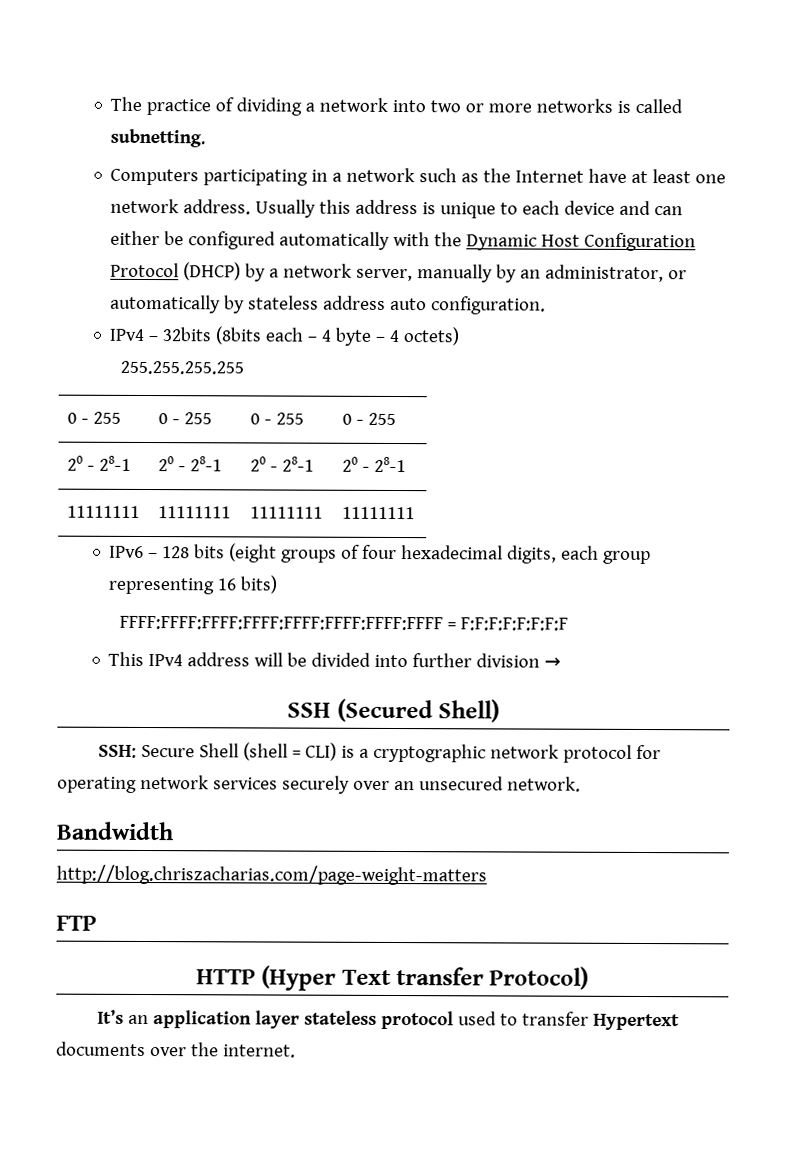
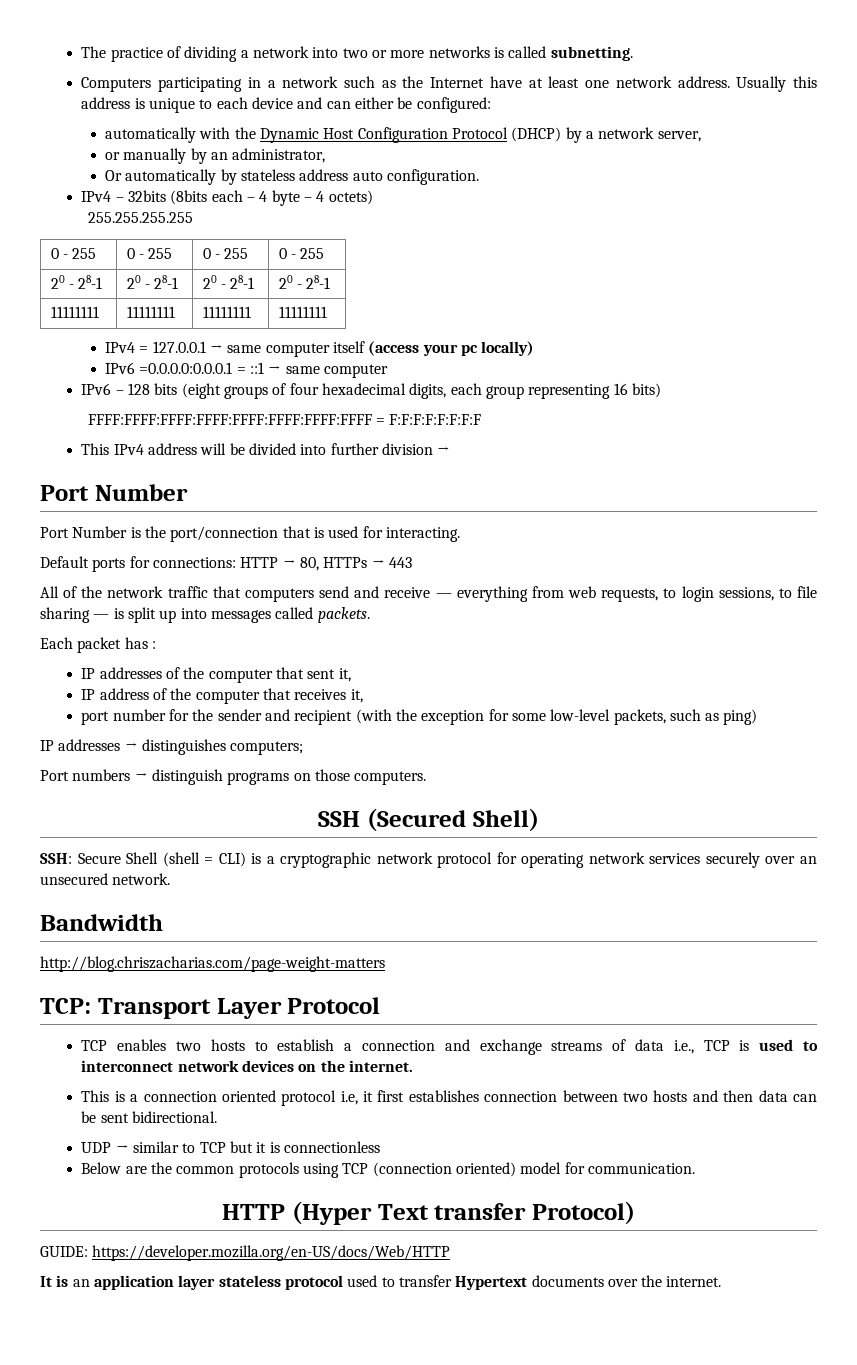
- Usually this address is unique to each device and can either be configured automatically with the Dynamic Host Configuration Protocol (DHCP) by a network server, manually by an administrator, or automatically by stateless address auto configuration.
+ Usually this address is unique to each device and can either be configured:
+ automatically with the Dynamic Host Configuration Protocol (DHCP) by a network server,
+ or manually by an administrator,
+ Or automatically by stateless address auto configuration.
+ IPv4 = 127.0.0.1 → same computer itself (access your pc locally)
+ IPv6 =0.0.0.0:0.0.0.1 = ::1 → same computer
  This IPv4 address will be divided into further division →
+ Port Number
+ Port Number is the port/connection that is used for interacting.
+ Default ports for connections: HTTP → 80, HTTPs → 443
+ All of the network traffic that computers send and receive — everything from web requests, to login sessions, to file sharing — is split up into messages called packets.
+ Each packet has :
+ IP addresses of the computer that sent it,
+ IP address of the computer that receives it,
+ port number for the sender and recipient (with the exception for some low-level packets, such as ping)
+ IP addresses → distinguishes computers;
+ Port numbers → distinguish programs on those computers.
- FTP
+ TCP: Transport Layer Protocol
+ TCP enables two hosts to establish a connection and exchange streams of data i.e., TCP is used to interconnect network devices on the internet.
+ This is a connection oriented protocol i.e, it first establishes connection between two hosts and then data can be sent bidirectional.
+ UDP → similar to TCP but it is connectionless
+ Below are the common protocols using TCP (connection oriented) model for communication.
- It’s an application layer stateless protocol used to transfer Hypertext documents over the internet.
+ GUIDE: https://developer.mozilla.org/en-US/docs/Web/HTTP
+ It is an application layer stateless protocol used to transfer Hypertext documents over the internet.

